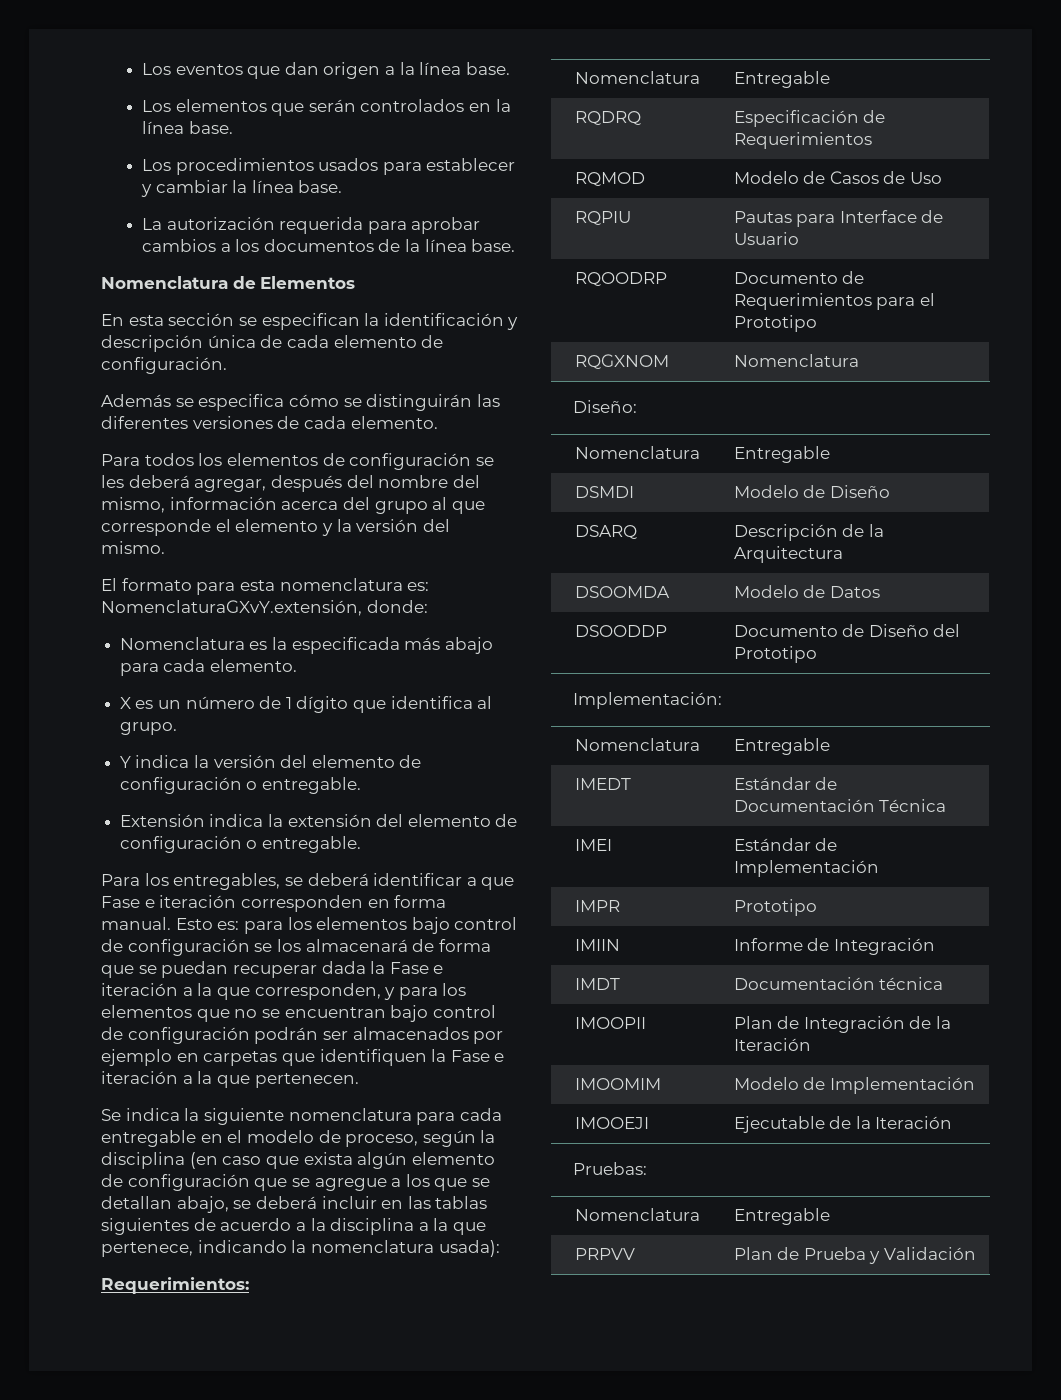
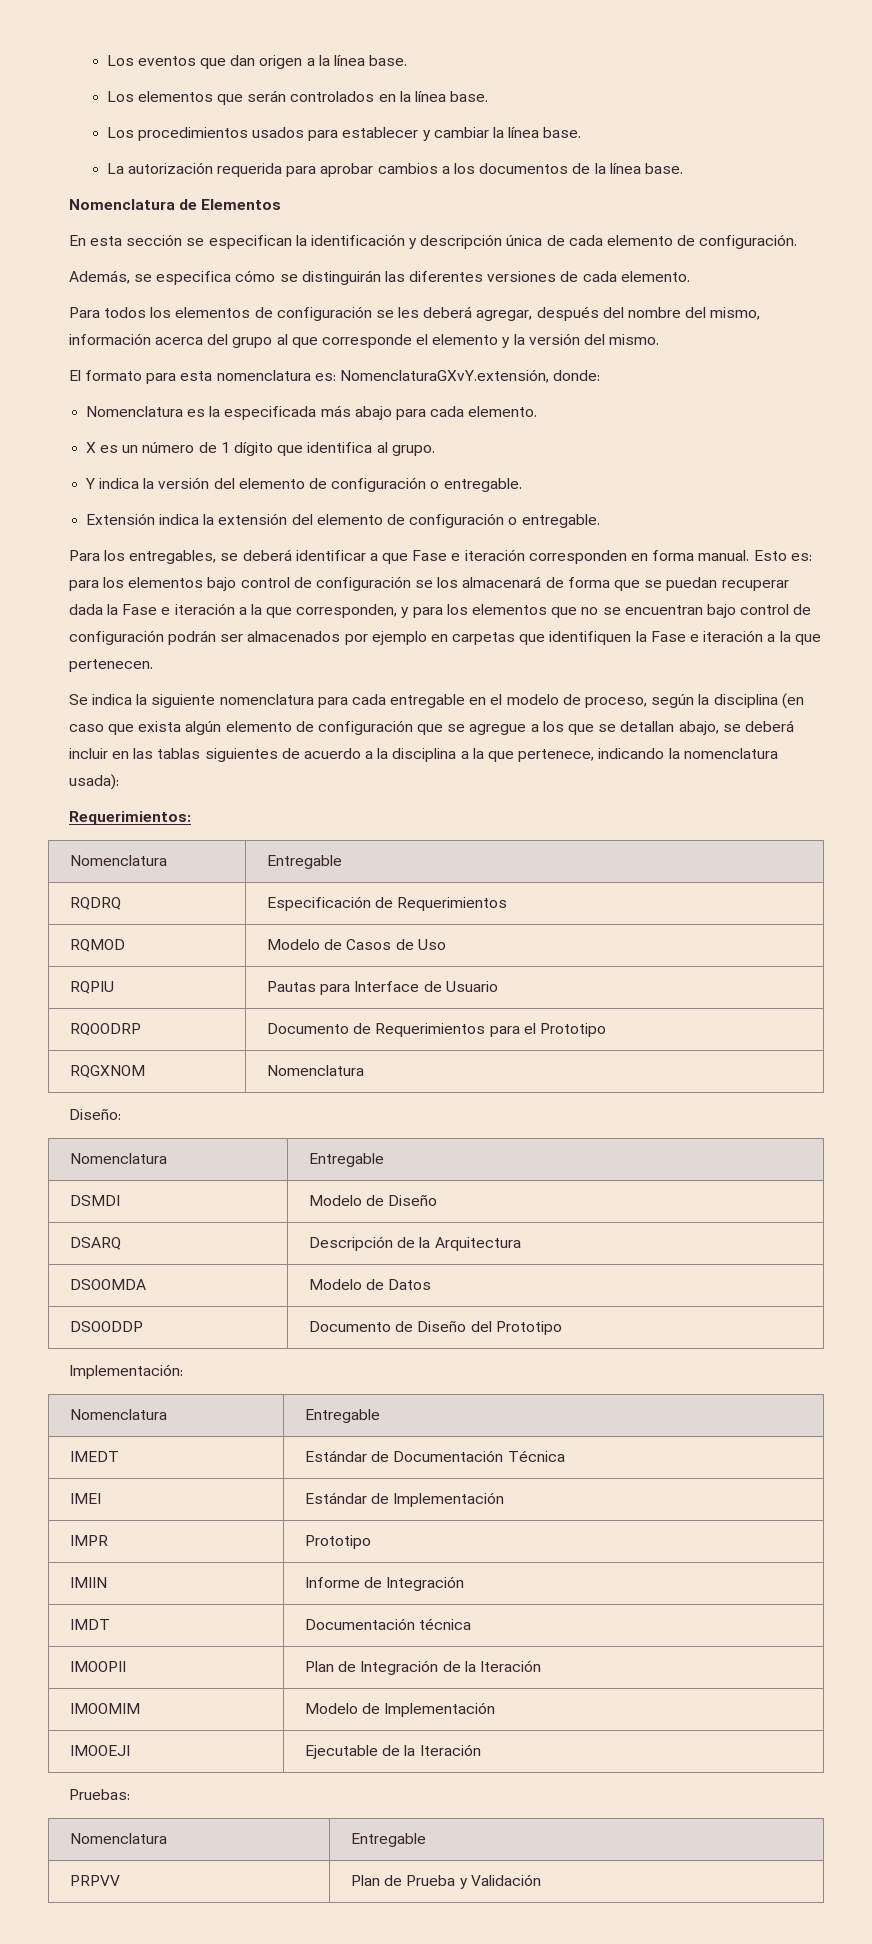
- Además se especifica cómo se distinguirán las diferentes versiones de cada elemento.
+ Además, se especifica cómo se distinguirán las diferentes versiones de cada elemento.

